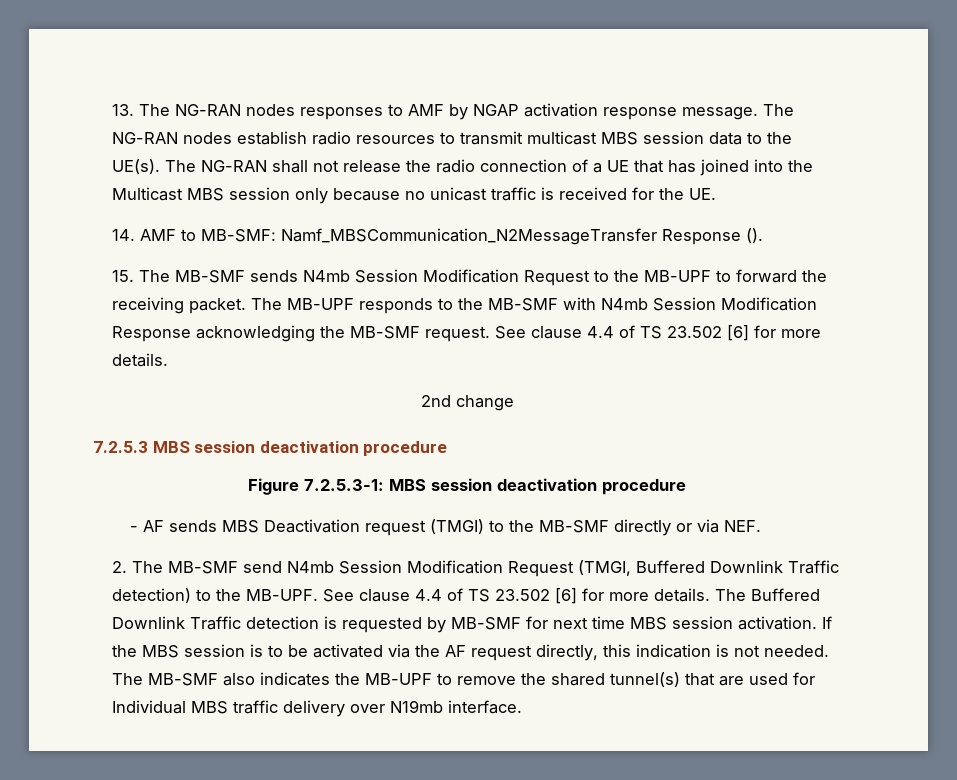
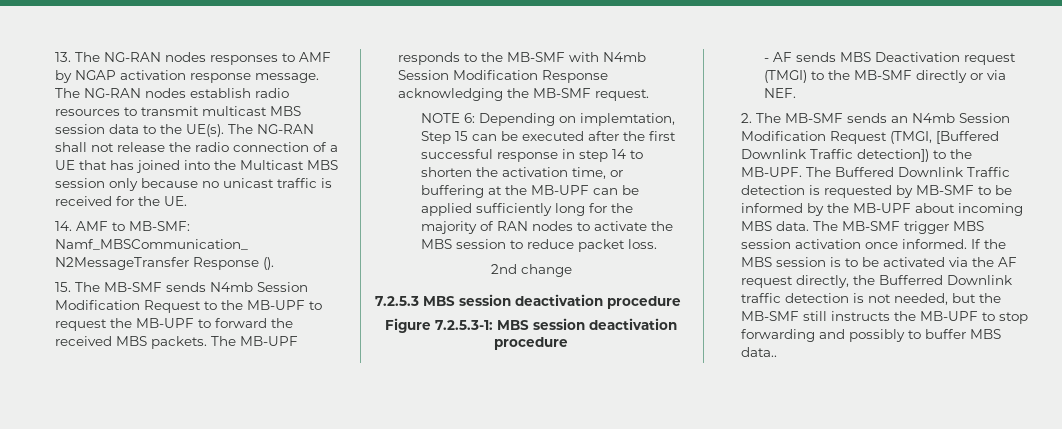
- 15. The MB-SMF sends N4mb Session Modification Request to the MB-UPF to forward the receiving packet.
+ 15. The MB-SMF sends N4mb Session Modification Request to the MB-UPF to request the MB-UPF to forward the received MBS packets.
- The MB-UPF responds to the MB-SMF with N4mb Session Modification Response acknowledging the MB-SMF request. See clause 4.4 of TS 23.502 [6] for more details.
+ The MB-UPF responds to the MB-SMF with N4mb Session Modification Response acknowledging the MB-SMF request.
+ NOTE 6: Depending on implemtation, Step 15 can be executed after the first successful response in step 14 to shorten the activation time, or buffering at the MB-UPF can be applied sufficiently long for the majority of RAN nodes to activate the MBS session to reduce packet loss.
- 2. The MB-SMF send N4mb Session Modification Request (TMGI, Buffered Downlink Traffic detection) to the MB-UPF. See clause 4.4 of TS 23.502 [6] for more details.
+ 2. The MB-SMF sends an N4mb Session Modification Request (TMGI, [Buffered Downlink Traffic detection]) to the MB-UPF.
- The Buffered Downlink Traffic detection is requested by MB-SMF for next time MBS session activation.
+ The Buffered Downlink Traffic detection is requested by MB-SMF to be informed by the MB-UPF about incoming MBS data. The MB-SMF trigger MBS session activation once informed.
- If the MBS session is to be activated via the AF request directly, this indication is not needed. The MB-SMF also indicates the MB-UPF to remove the shared tunnel(s) that are used for Individual MBS traffic delivery over N19mb interface.
+ If the MBS session is to be activated via the AF request directly, the Bufferred Downlink traffic detection is not needed, but the MB-SMF still instructs the MB-UPF to stop forwarding and possibly to buffer MBS data..

